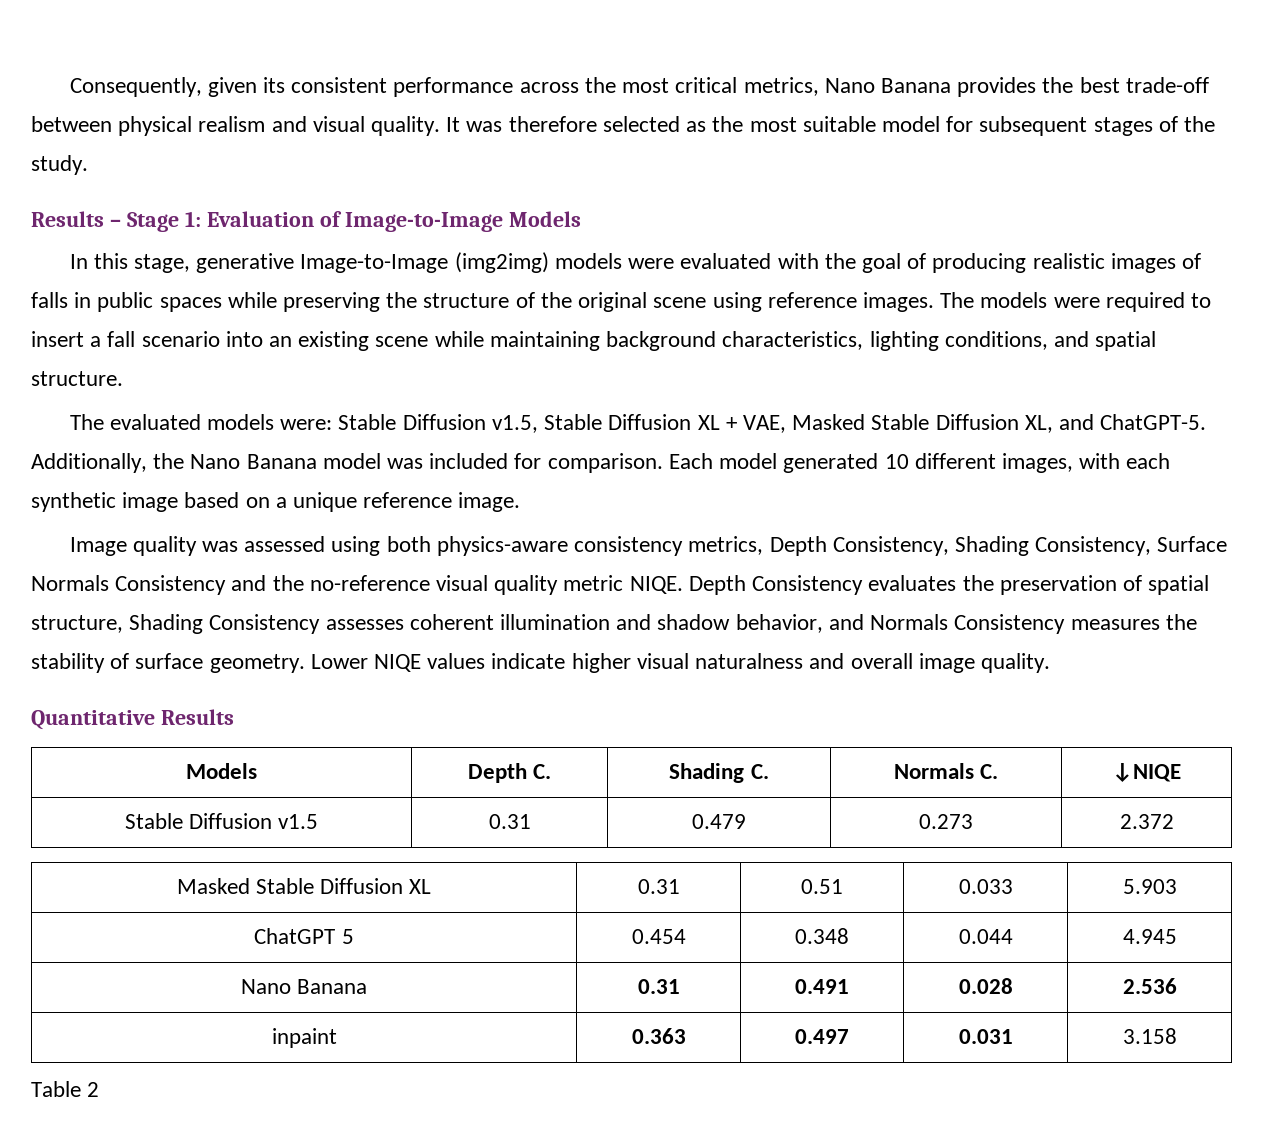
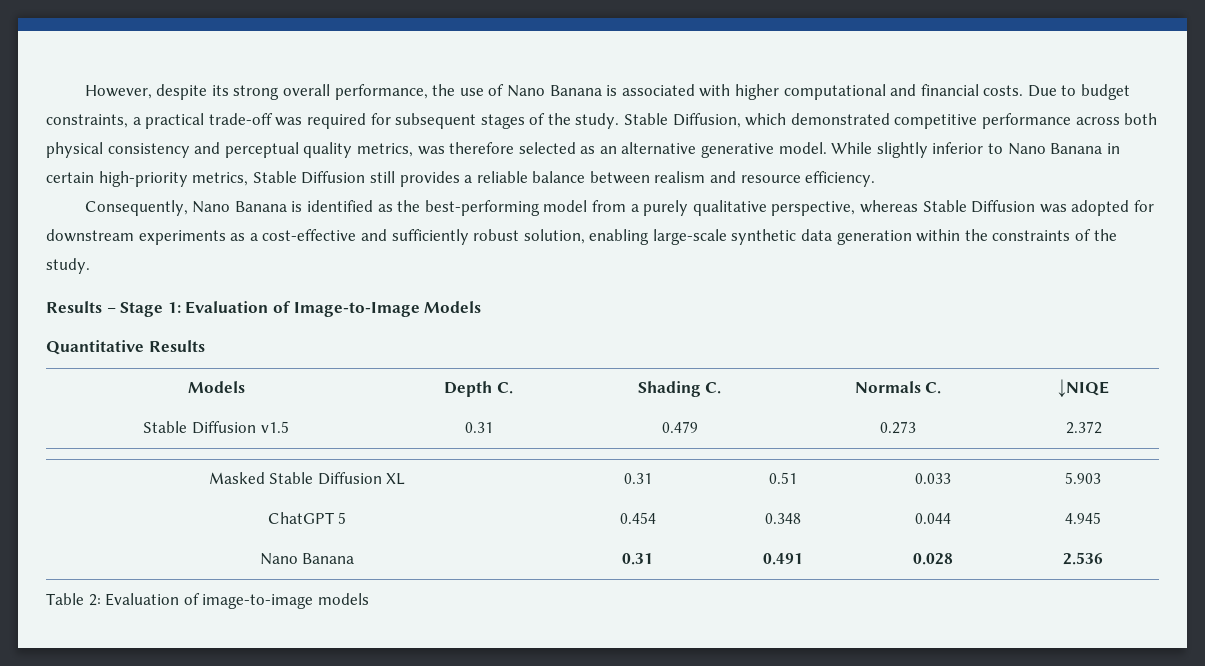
- Consequently, given its consistent performance across the most critical metrics, Nano Banana provides the best trade-off between physical realism and visual quality. It was therefore selected as the most suitable model for subsequent stages of the study.
+ However, despite its strong overall performance, the use of Nano Banana is associated with higher computational and financial costs. Due to budget constraints, a practical trade-off was required for subsequent stages of the study. Stable Diffusion, which demonstrated competitive performance across both physical consistency and perceptual quality metrics, was therefore selected as an alternative generative model. While slightly inferior to Nano Banana in certain high-priority metrics, Stable Diffusion still provides a reliable balance between realism and resource efficiency.
+ Consequently, Nano Banana is identified as the best-performing model from a purely qualitative perspective, whereas Stable Diffusion was adopted for downstream experiments as a cost-effective and sufficiently robust solution, enabling large-scale synthetic data generation within the constraints of the study.
- In this stage, generative Image-to-Image (img2img) models were evaluated with the goal of producing realistic images of falls in public spaces while preserving the structure of the original scene using reference images. The models were required to insert a fall scenario into an existing scene while maintaining background characteristics, lighting conditions, and spatial structure.
- The evaluated models were: Stable Diffusion v1.5, Stable Diffusion XL + VAE, Masked Stable Diffusion XL, and ChatGPT-5. Additionally, the Nano Banana model was included for comparison. Each model generated 10 different images, with each synthetic image based on a unique reference image.
- Image quality was assessed using both physics-aware consistency metrics, Depth Consistency, Shading Consistency, Surface Normals Consistency and the no-reference visual quality metric NIQE. Depth Consistency evaluates the preservation of spatial structure, Shading Consistency assesses coherent illumination and shadow behavior, and Normals Consistency measures the stability of surface geometry. Lower NIQE values indicate higher visual naturalness and overall image quality.
- inpaint | 0.363 | 0.497 | 0.031 | 3.158
- Table 2
+ Table 2: Evaluation of image-to-image models

